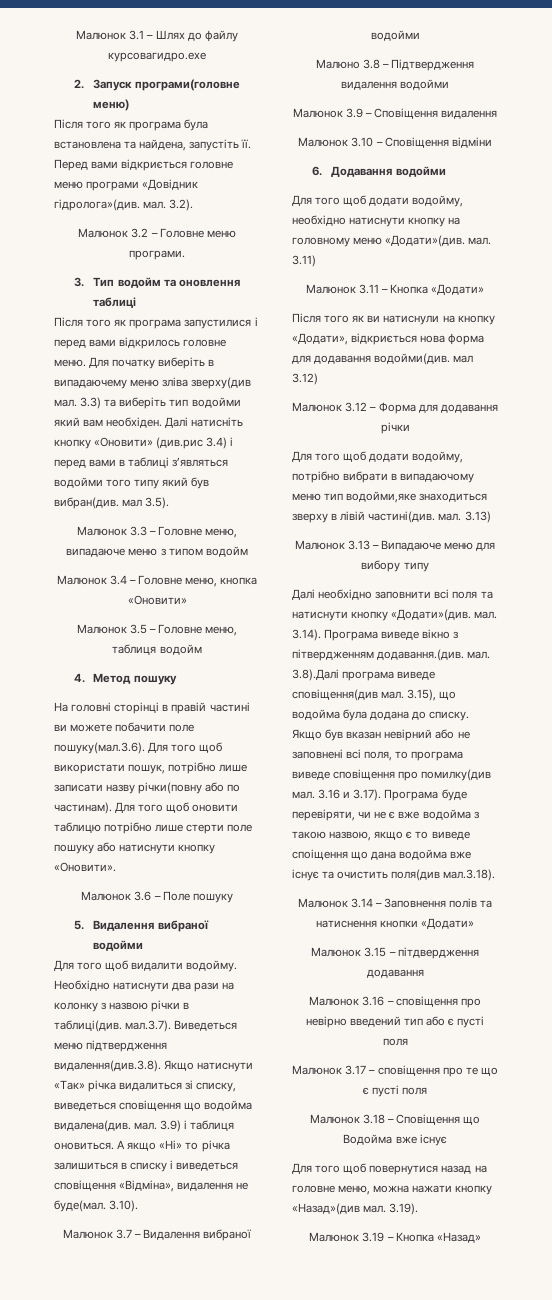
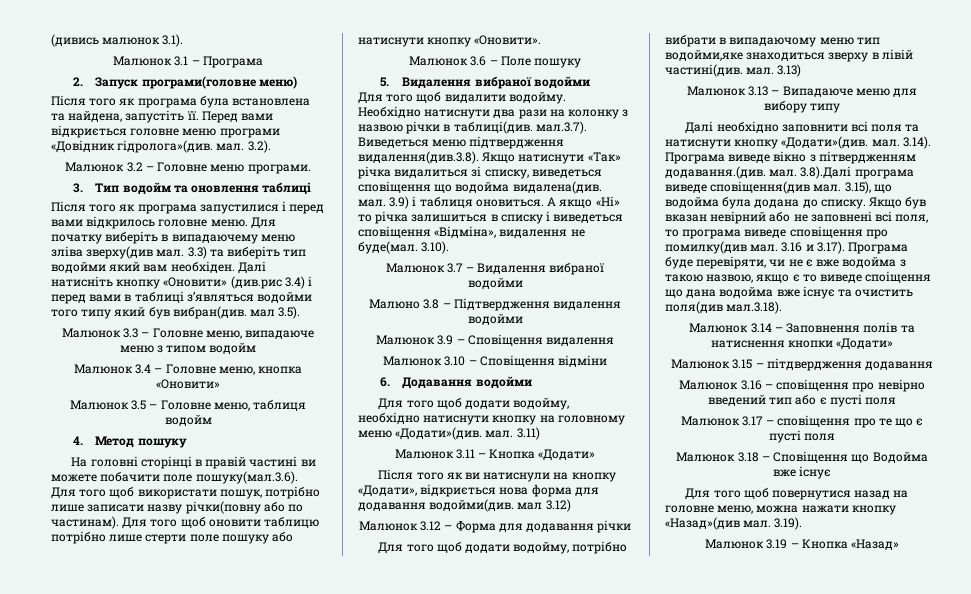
- Малюнок 3.1 – Шлях до файлу курсовагидро.ехе
+ (дивись малюнок 3.1).
+ Малюнок 3.1 – Програма

